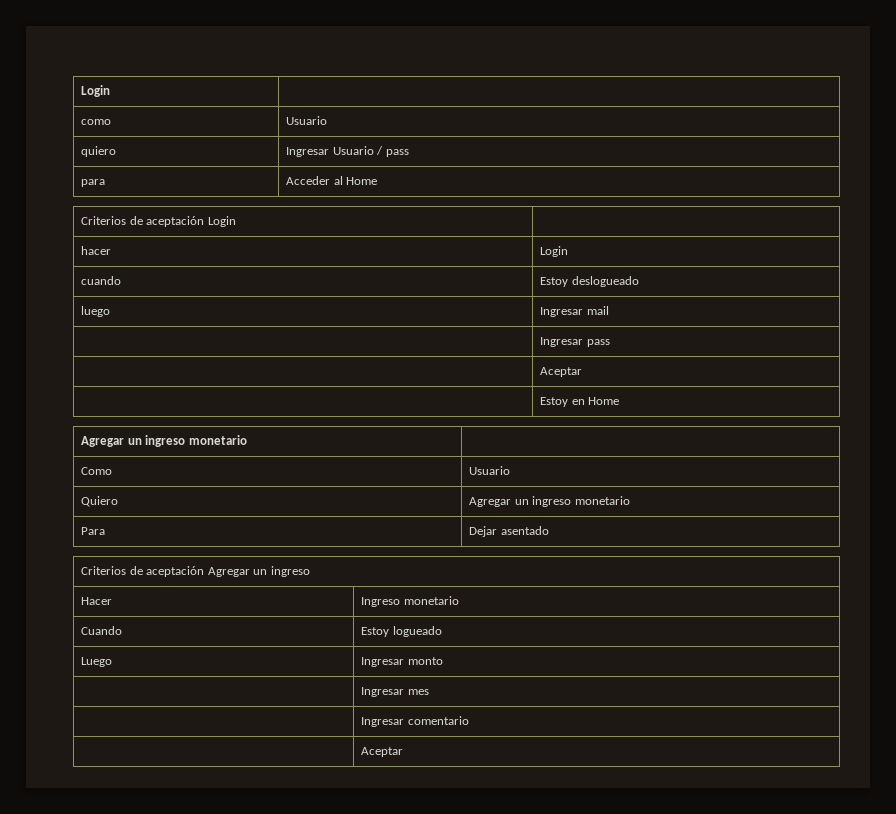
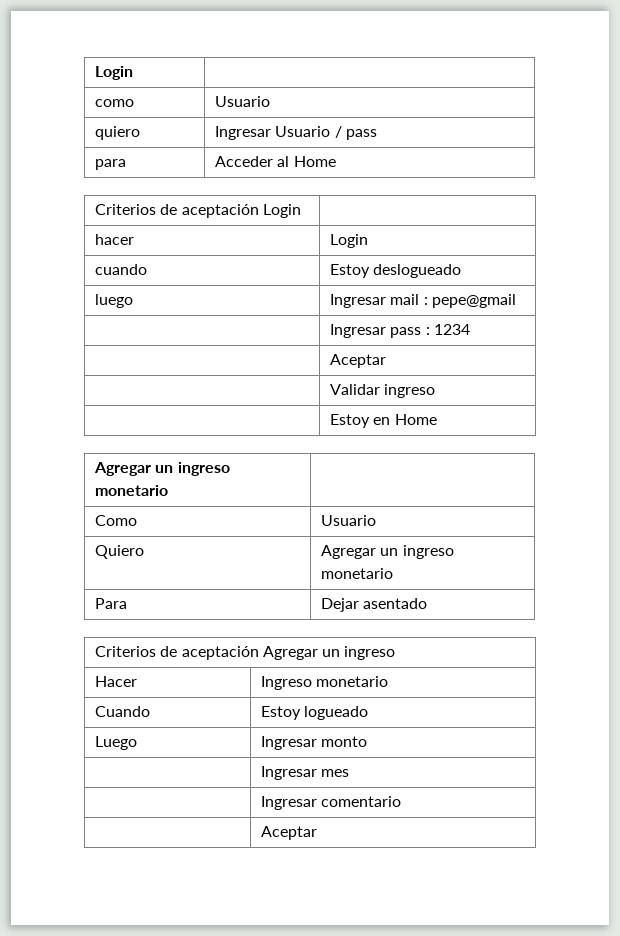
- luego | Ingresar mail
+ luego | Ingresar mail : pepe@gmail
- | Ingresar pass
+ | Ingresar pass : 1234
  | Aceptar
+ | Validar ingreso

